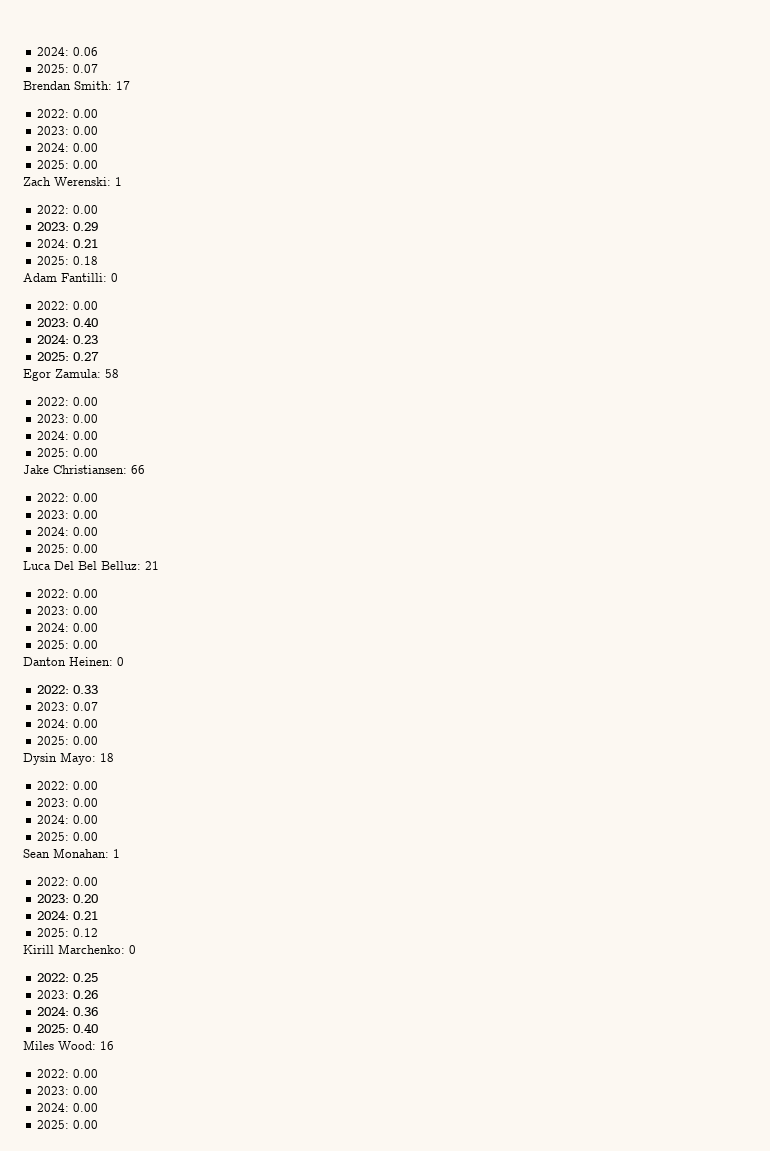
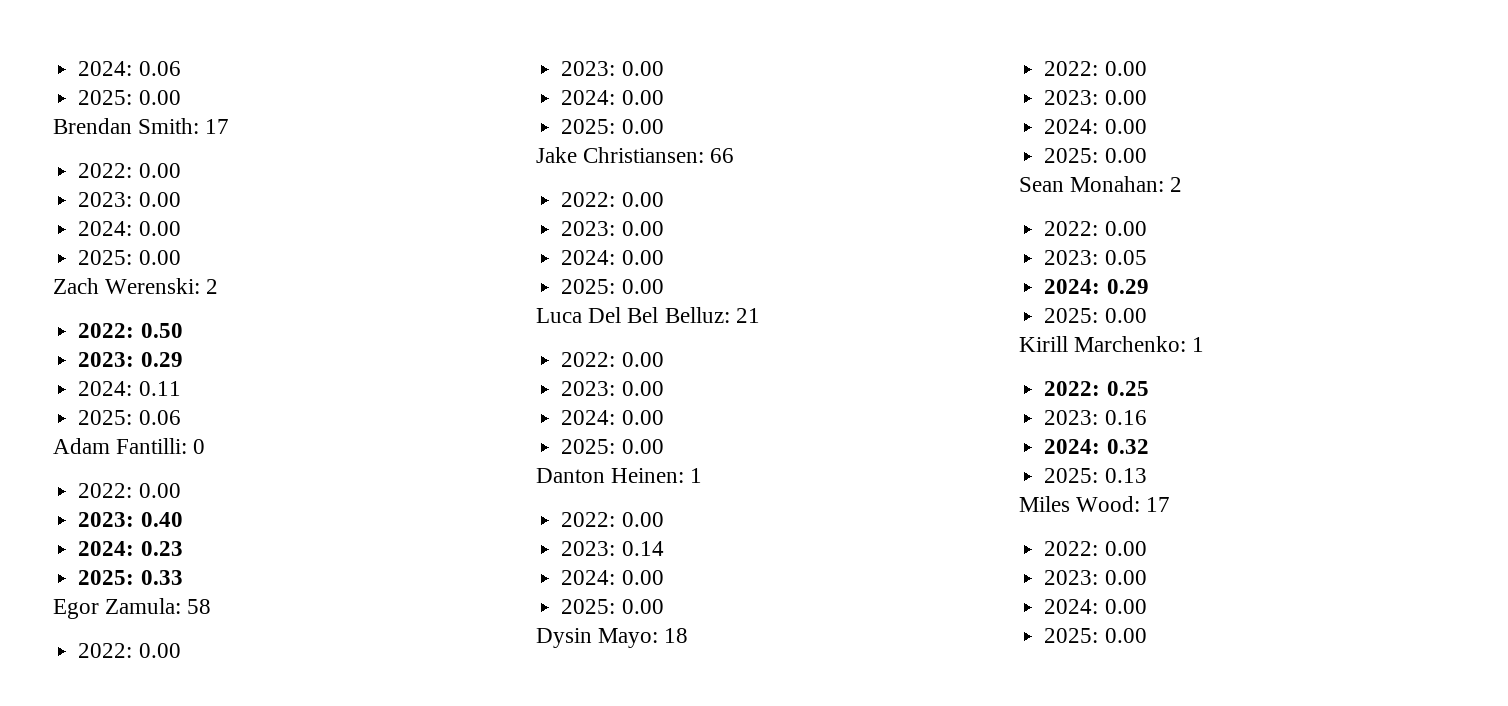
  2024: 0.06
- 2025: 0.07
+ 2025: 0.00
- Zach Werenski: 1
- 2022: 0.00
+ Zach Werenski: 2
+ 2022: 0.50
  2023: 0.29
- 2024: 0.21
- 2025: 0.18
+ 2024: 0.11
+ 2025: 0.06
- 2025: 0.27
+ 2025: 0.33
- Danton Heinen: 0
- 2022: 0.33
- 2023: 0.07
+ Danton Heinen: 1
+ 2022: 0.00
+ 2023: 0.14
- Sean Monahan: 1
+ Sean Monahan: 2
  2022: 0.00
- 2023: 0.20
- 2024: 0.21
- 2025: 0.12
+ 2023: 0.05
+ 2024: 0.29
+ 2025: 0.00
- Kirill Marchenko: 0
+ Kirill Marchenko: 1
- 2023: 0.26
- 2024: 0.36
- 2025: 0.40
+ 2023: 0.16
+ 2024: 0.32
+ 2025: 0.13
- Miles Wood: 16
+ Miles Wood: 17

